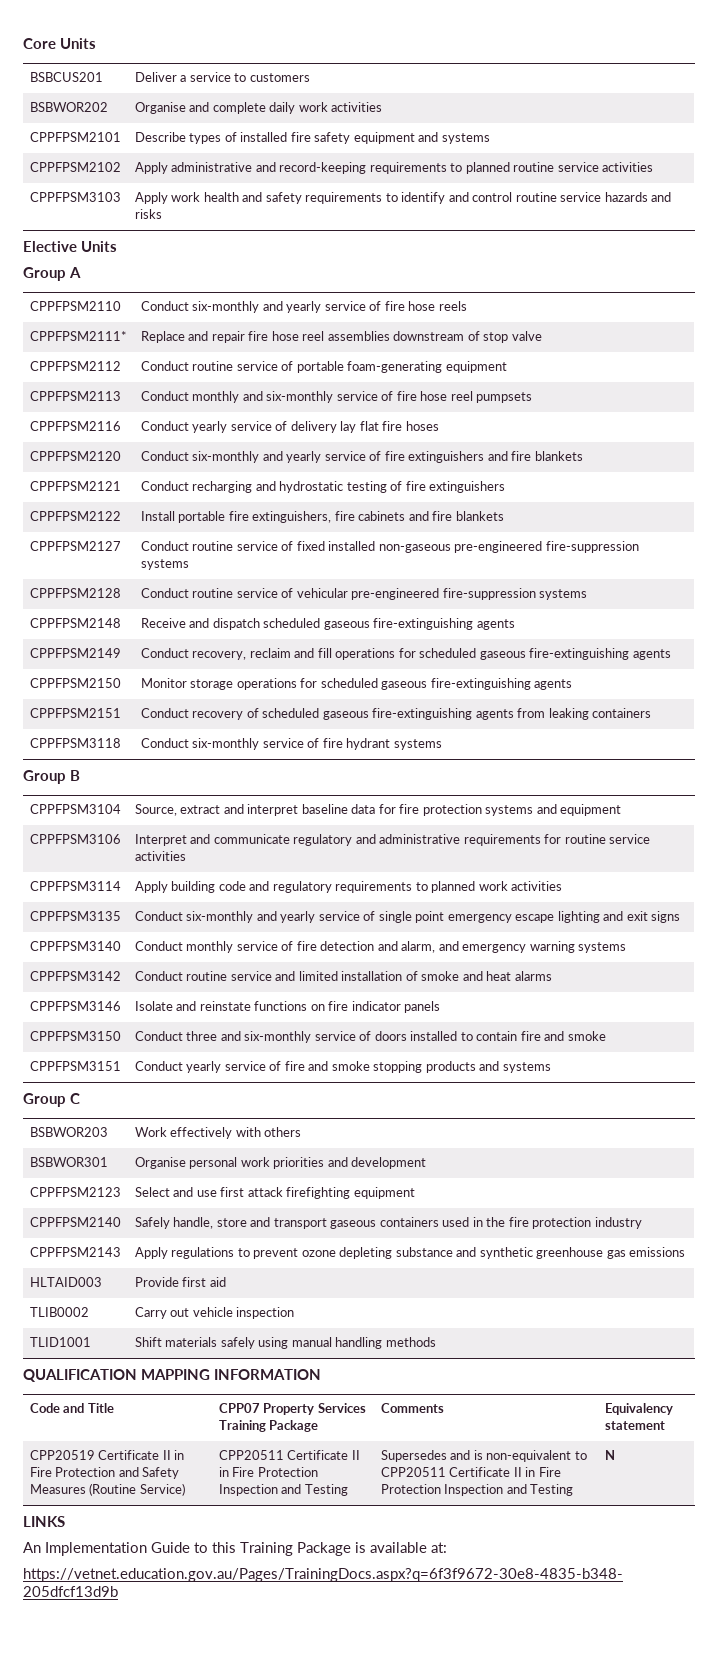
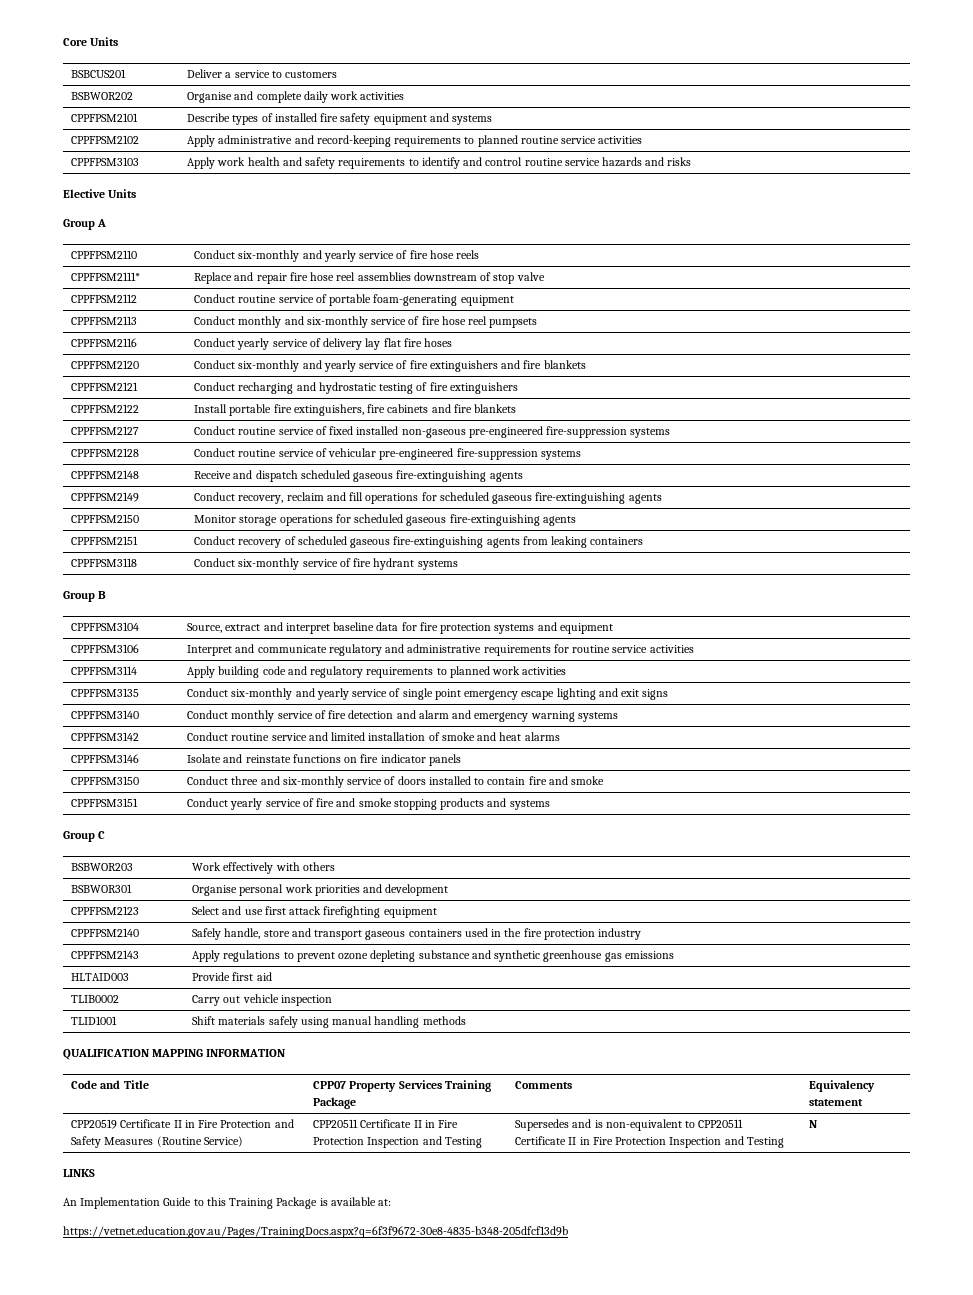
- CPPFPSM3140 | Conduct monthly service of fire detection and alarm, and emergency warning systems
+ CPPFPSM3140 | Conduct monthly service of fire detection and alarm and emergency warning systems

